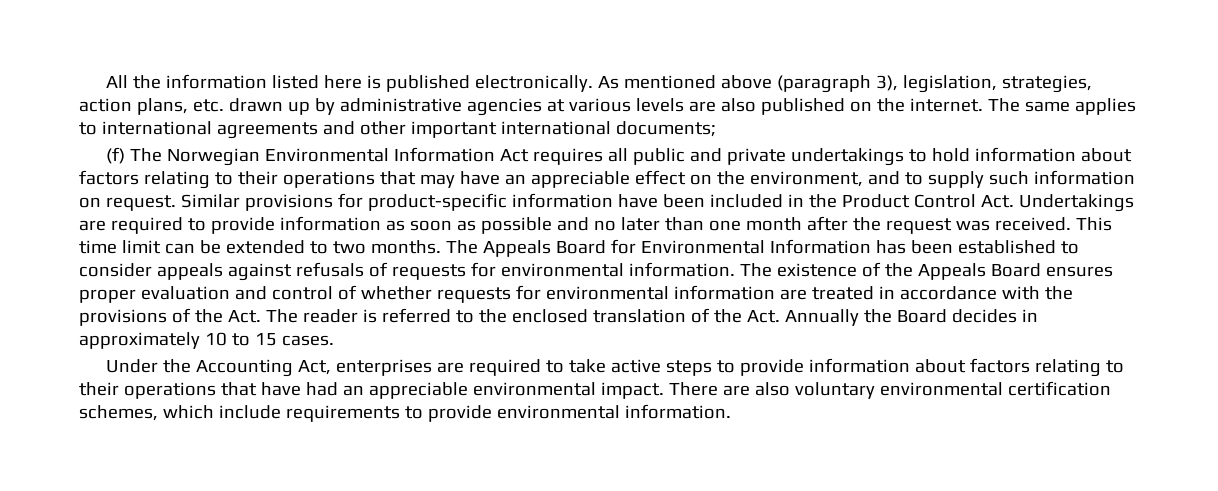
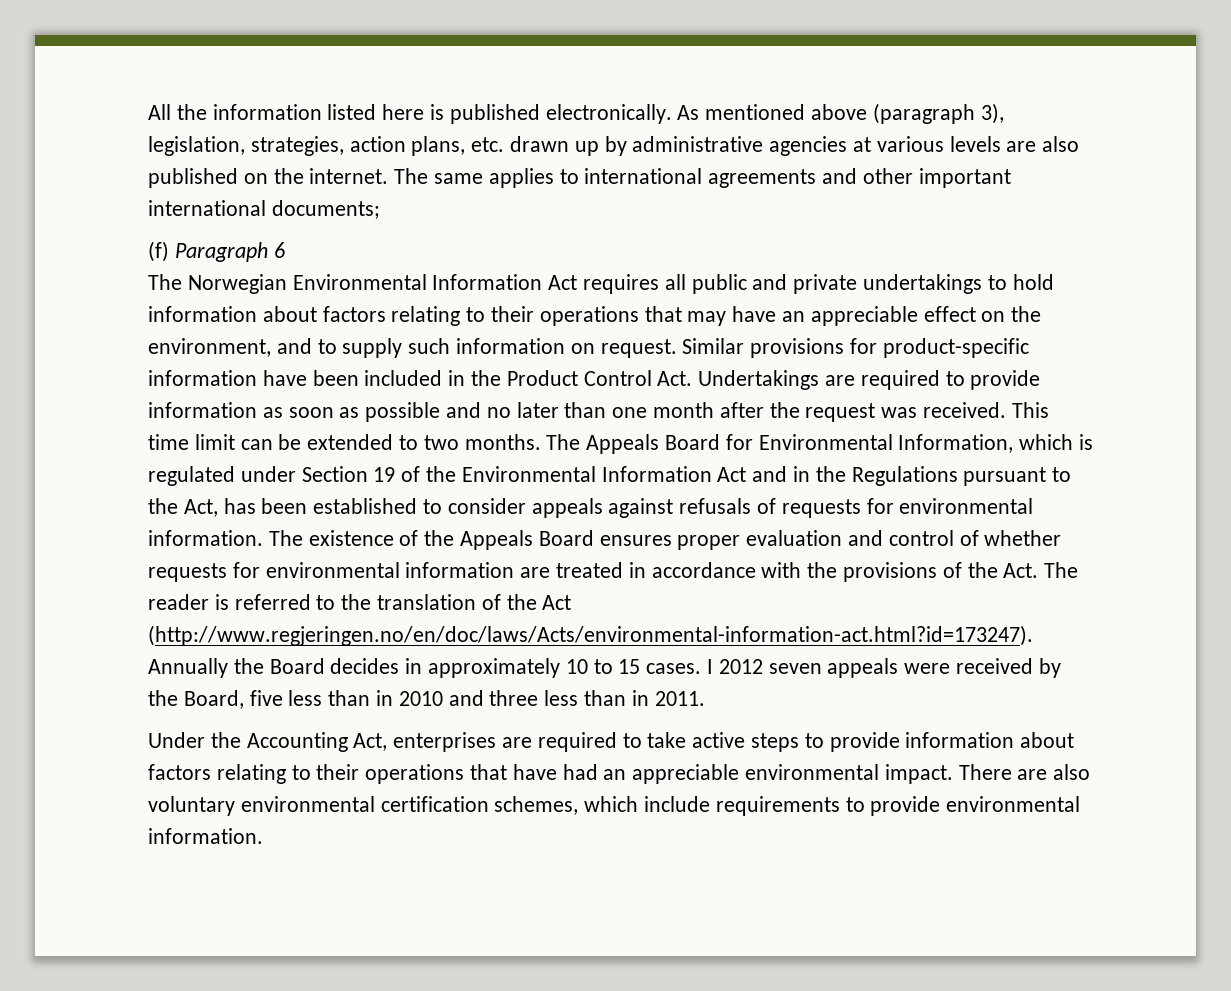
- (f) The Norwegian Environmental Information Act requires all public and private undertakings to hold information about factors relating to their operations that may have an appreciable effect on the environment, and to supply such information on request.
+ (f) Paragraph 6
+ The Norwegian Environmental Information Act requires all public and private undertakings to hold information about factors relating to their operations that may have an appreciable effect on the environment, and to supply such information on request.
- The Appeals Board for Environmental Information has been established to consider appeals against refusals of requests for environmental information.
+ The Appeals Board for Environmental Information, which is regulated under Section 19 of the Environmental Information Act and in the Regulations pursuant to the Act, has been established to consider appeals against refusals of requests for environmental information.
- The existence of the Appeals Board ensures proper evaluation and control of whether requests for environmental information are treated in accordance with the provisions of the Act. The reader is referred to the enclosed translation of the Act. Annually the Board decides in approximately 10 to 15 cases.
+ The existence of the Appeals Board ensures proper evaluation and control of whether requests for environmental information are treated in accordance with the provisions of the Act. The reader is referred to the translation of the Act (http://www.regjeringen.no/en/doc/laws/Acts/environmental-information-act.html?id=173247). Annually the Board decides in approximately 10 to 15 cases. I 2012 seven appeals were received by the Board, five less than in 2010 and three less than in 2011.

